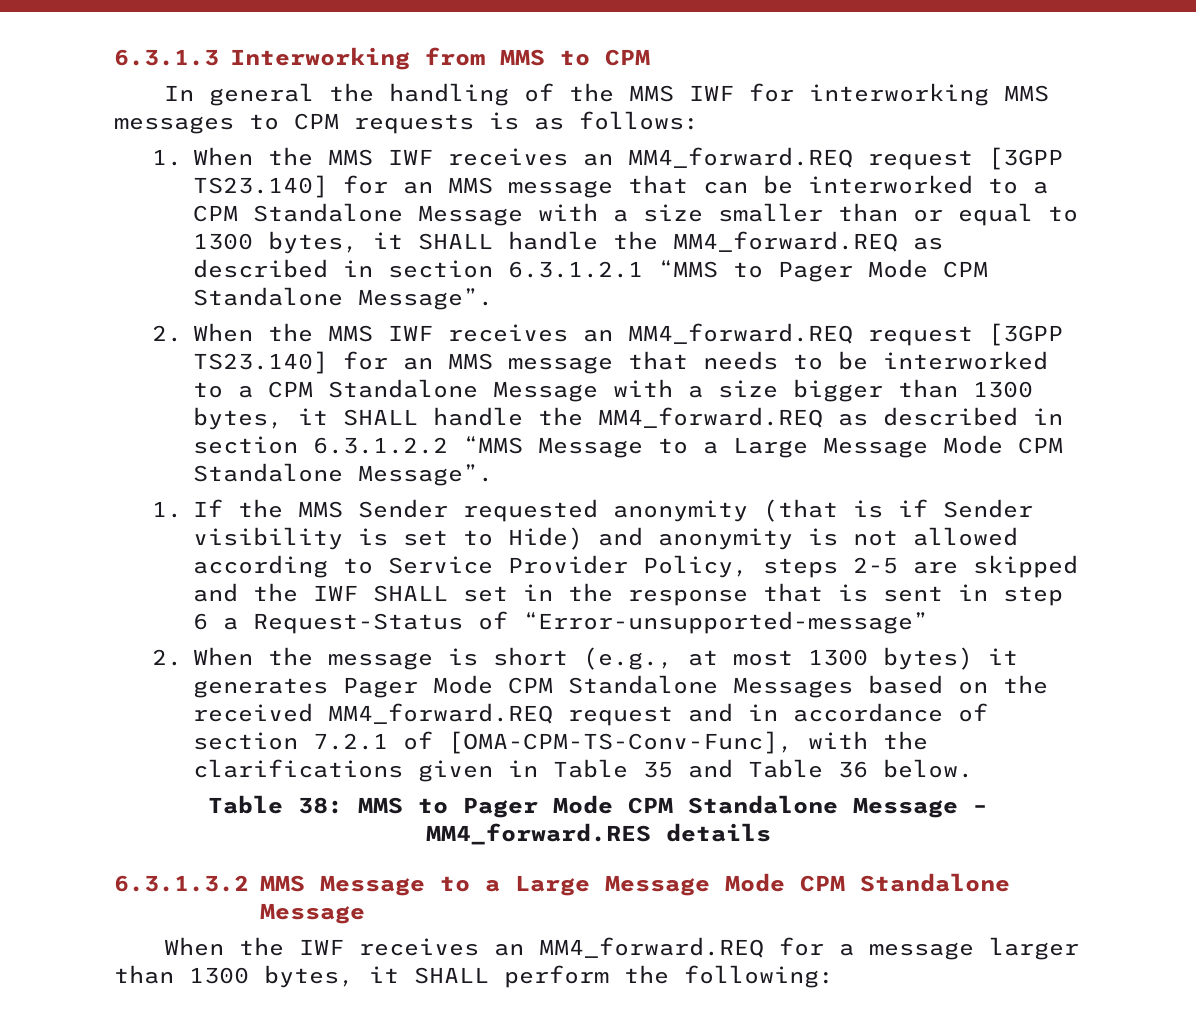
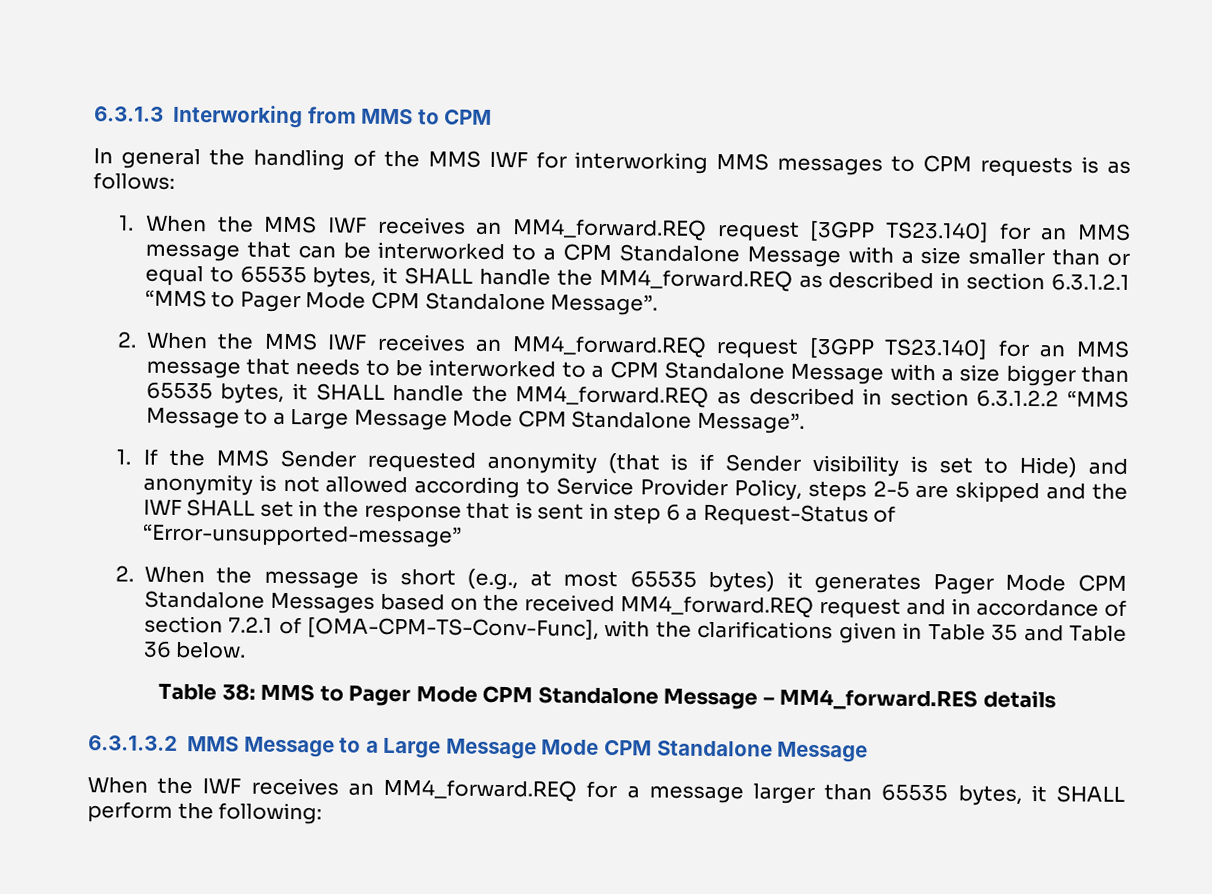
- 1. When the MMS IWF receives an MM4_forward.REQ request [3GPP TS23.140] for an MMS message that can be interworked to a CPM Standalone Message with a size smaller than or equal to 1300 bytes, it SHALL handle the MM4_forward.REQ as described in section 6.3.1.2.1 “MMS to Pager Mode CPM Standalone Message”.
+ 1. When the MMS IWF receives an MM4_forward.REQ request [3GPP TS23.140] for an MMS message that can be interworked to a CPM Standalone Message with a size smaller than or equal to 65535 bytes, it SHALL handle the MM4_forward.REQ as described in section 6.3.1.2.1 “MMS to Pager Mode CPM Standalone Message”.
- 2. When the MMS IWF receives an MM4_forward.REQ request [3GPP TS23.140] for an MMS message that needs to be interworked to a CPM Standalone Message with a size bigger than 1300 bytes, it SHALL handle the MM4_forward.REQ as described in section 6.3.1.2.2 “MMS Message to a Large Message Mode CPM Standalone Message”.
+ 2. When the MMS IWF receives an MM4_forward.REQ request [3GPP TS23.140] for an MMS message that needs to be interworked to a CPM Standalone Message with a size bigger than 65535 bytes, it SHALL handle the MM4_forward.REQ as described in section 6.3.1.2.2 “MMS Message to a Large Message Mode CPM Standalone Message”.
- 2. When the message is short (e.g., at most 1300 bytes) it generates Pager Mode CPM Standalone Messages based on the received MM4_forward.REQ request and in accordance of section 7.2.1 of [OMA-CPM-TS-Conv-Func], with the clarifications given in Table 35 and Table 36 below.
+ 2. When the message is short (e.g., at most 65535 bytes) it generates Pager Mode CPM Standalone Messages based on the received MM4_forward.REQ request and in accordance of section 7.2.1 of [OMA-CPM-TS-Conv-Func], with the clarifications given in Table 35 and Table 36 below.
- When the IWF receives an MM4_forward.REQ for a message larger than 1300 bytes, it SHALL perform the following:
+ When the IWF receives an MM4_forward.REQ for a message larger than 65535 bytes, it SHALL perform the following:

